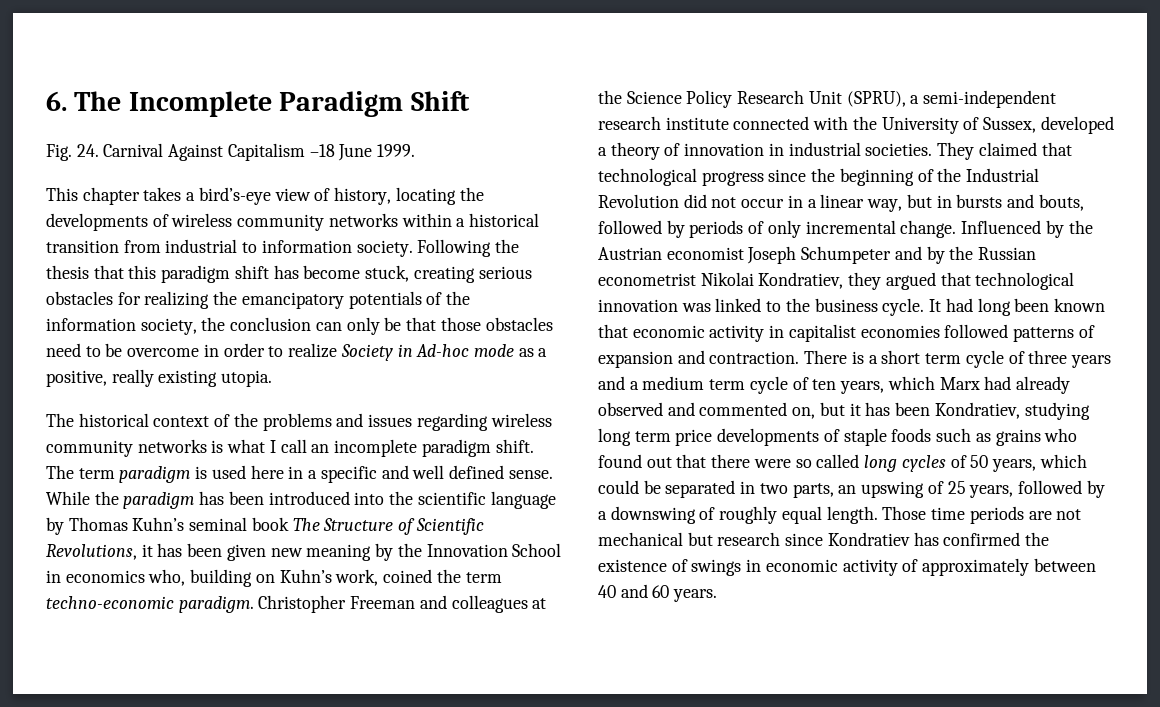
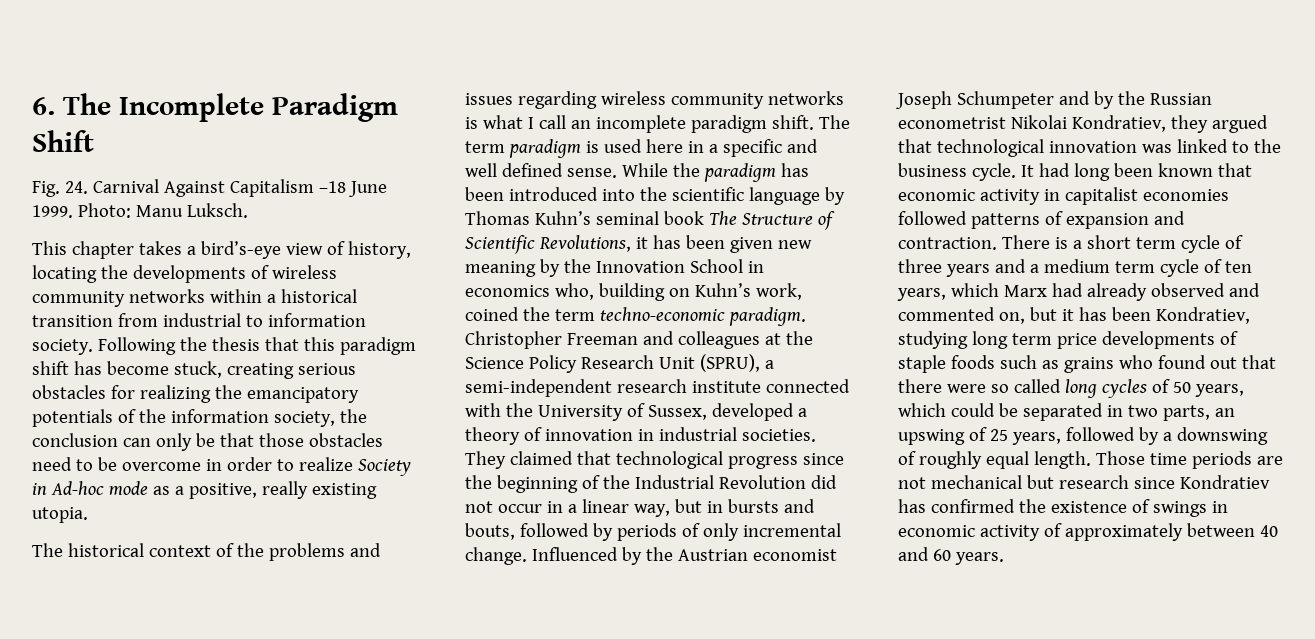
+ Photo: Manu Luksch.

